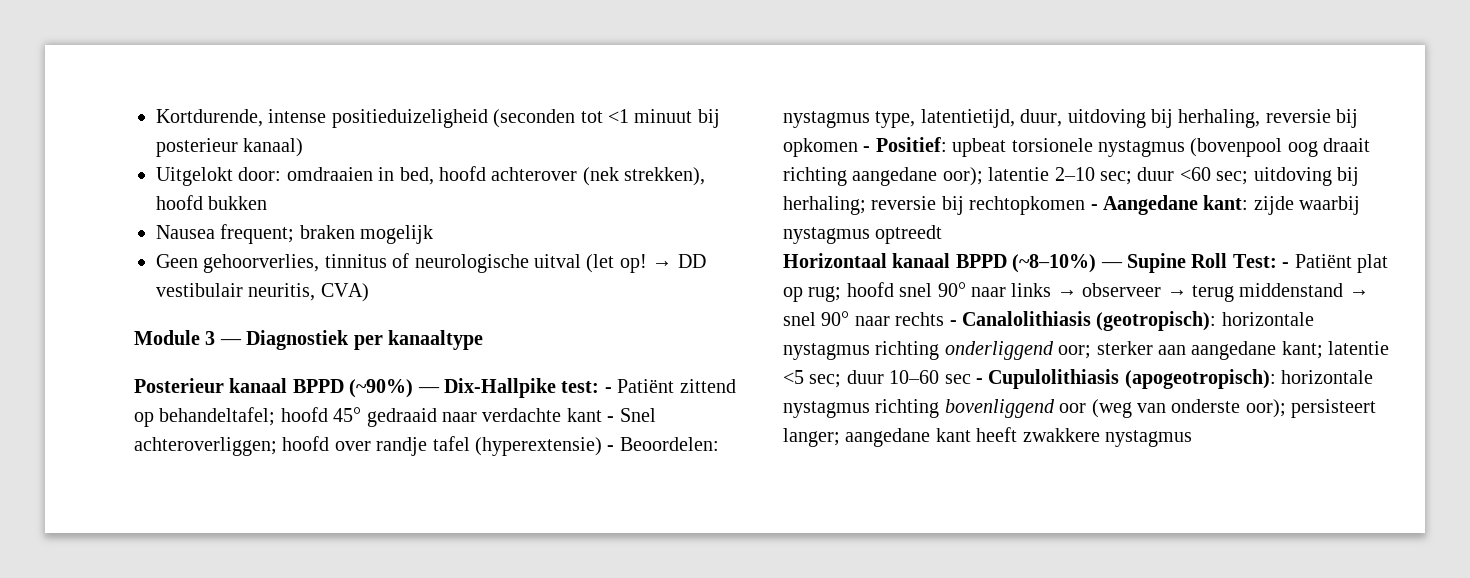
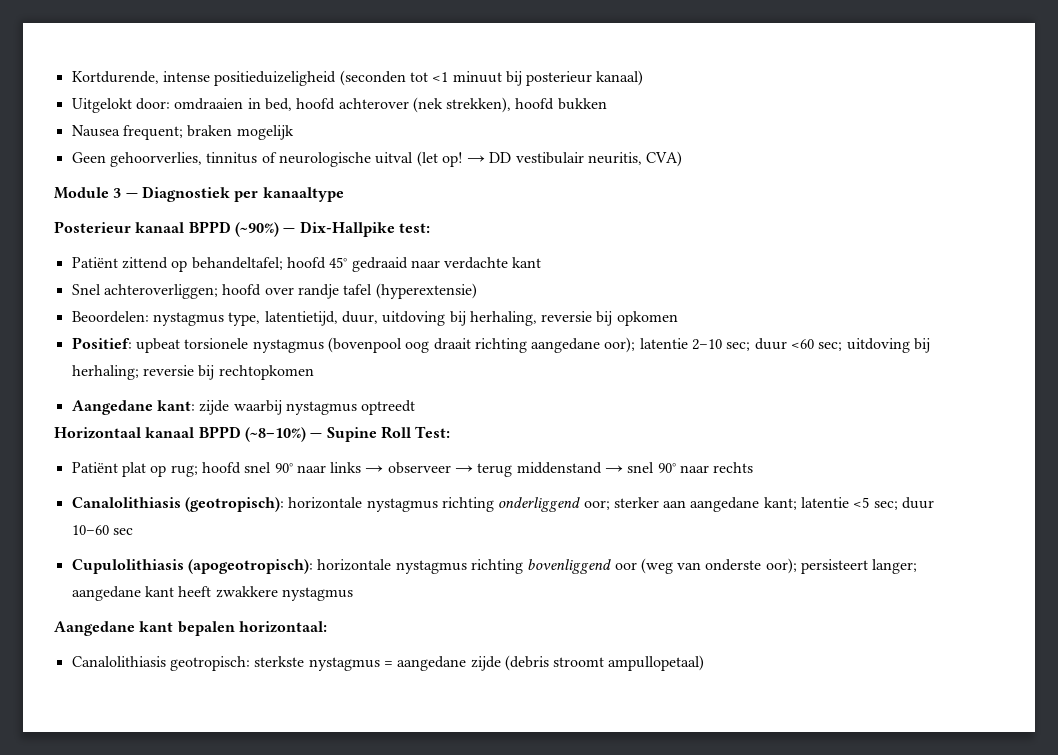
- Posterieur kanaal BPPD (~90%) — Dix-Hallpike test: - Patiënt zittend op behandeltafel;
+ Posterieur kanaal BPPD (~90%) — Dix-Hallpike test:
+ Patiënt zittend op behandeltafel;
- hoofd 45° gedraaid naar verdachte kant - Snel achteroverliggen;
+ hoofd 45° gedraaid naar verdachte kant
+ Snel achteroverliggen;
- hoofd over randje tafel (hyperextensie) - Beoordelen:
+ hoofd over randje tafel (hyperextensie)
+ Beoordelen:
- nystagmus type, latentietijd, duur, uitdoving bij herhaling, reversie bij opkomen - Positief:
+ nystagmus type, latentietijd, duur, uitdoving bij herhaling, reversie bij opkomen
+ Positief:
- reversie bij rechtopkomen - Aangedane kant:
+ reversie bij rechtopkomen
+ Aangedane kant:
- Horizontaal kanaal BPPD (~8–10%) — Supine Roll Test: - Patiënt plat op rug;
+ Horizontaal kanaal BPPD (~8–10%) — Supine Roll Test:
+ Patiënt plat op rug;
- hoofd snel 90° naar links → observeer → terug middenstand → snel 90° naar rechts - Canalolithiasis (geotropisch):
+ hoofd snel 90° naar links → observeer → terug middenstand → snel 90° naar rechts
+ Canalolithiasis (geotropisch):
- duur 10–60 sec - Cupulolithiasis (apogeotropisch):
+ duur 10–60 sec
+ Cupulolithiasis (apogeotropisch):
+ Aangedane kant bepalen horizontaal:
+ Canalolithiasis geotropisch: sterkste nystagmus = aangedane zijde (debris stroomt ampullopetaal)

